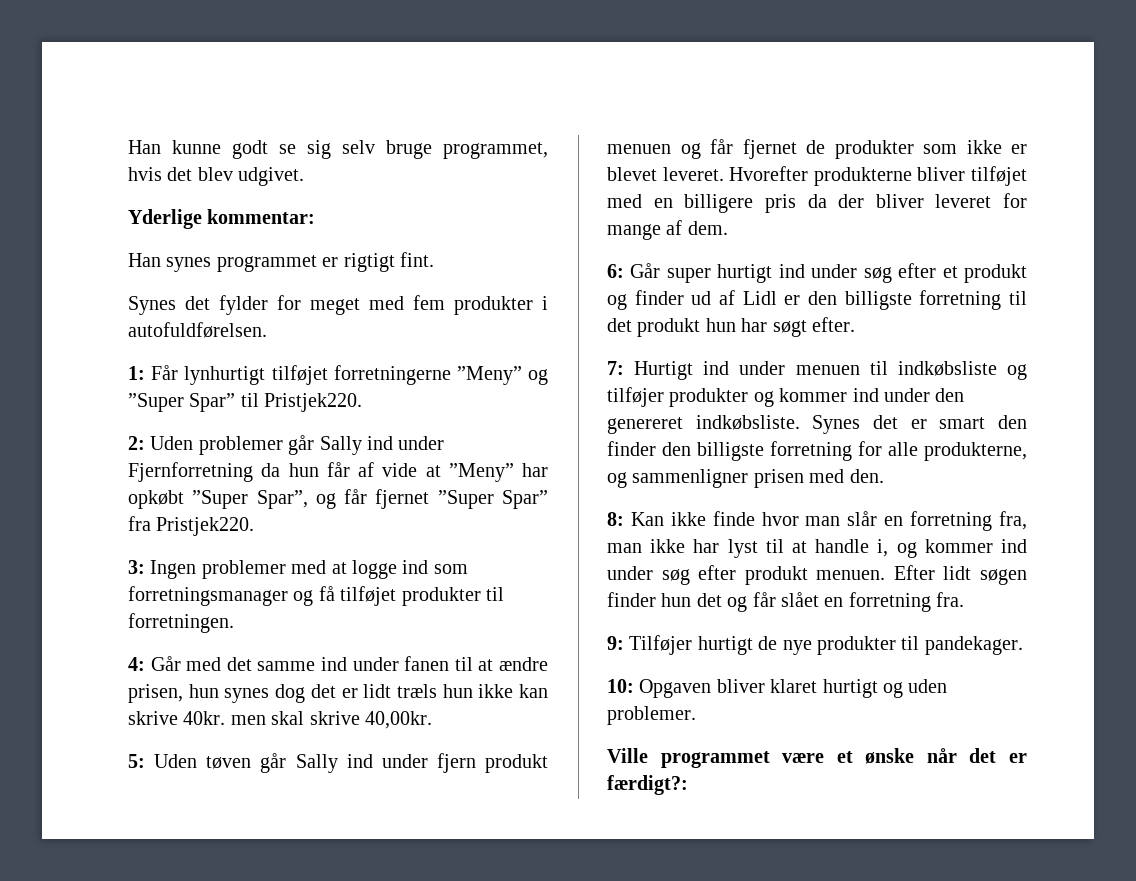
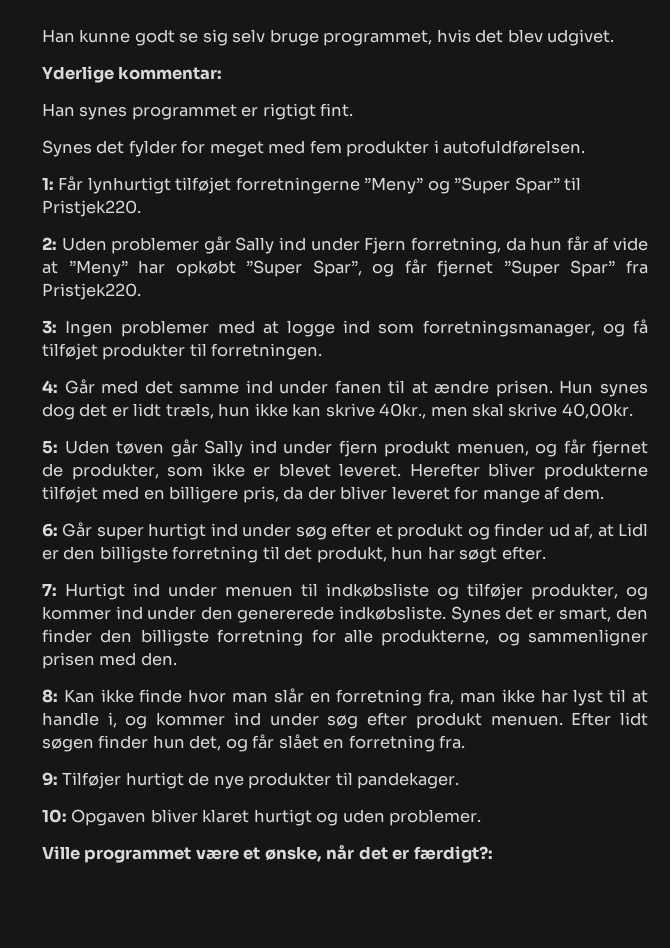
- 2: Uden problemer går Sally ind under Fjernforretning da hun får af vide at ”Meny” har opkøbt ”Super Spar”, og får fjernet ”Super Spar” fra Pristjek220.
+ 2: Uden problemer går Sally ind under Fjern forretning, da hun får af vide at ”Meny” har opkøbt ”Super Spar”, og får fjernet ”Super Spar” fra Pristjek220.
- 3: Ingen problemer med at logge ind som forretningsmanager og få tilføjet produkter til forretningen.
+ 3: Ingen problemer med at logge ind som forretningsmanager, og få tilføjet produkter til forretningen.
- 4: Går med det samme ind under fanen til at ændre prisen, hun synes dog det er lidt træls hun ikke kan skrive 40kr. men skal skrive 40,00kr.
+ 4: Går med det samme ind under fanen til at ændre prisen. Hun synes dog det er lidt træls, hun ikke kan skrive 40kr., men skal skrive 40,00kr.
- 5: Uden tøven går Sally ind under fjern produkt menuen og får fjernet de produkter som ikke er blevet leveret.
+ 5: Uden tøven går Sally ind under fjern produkt menuen, og får fjernet de produkter, som ikke er blevet leveret.
- Hvorefter produkterne bliver tilføjet med en billigere pris da der bliver leveret for mange af dem.
+ Herefter bliver produkterne tilføjet med en billigere pris, da der bliver leveret for mange af dem.
- 6: Går super hurtigt ind under søg efter et produkt og finder ud af Lidl er den billigste forretning til det produkt hun har søgt efter.
+ 6: Går super hurtigt ind under søg efter et produkt og finder ud af, at Lidl er den billigste forretning til det produkt, hun har søgt efter.
- 7: Hurtigt ind under menuen til indkøbsliste og tilføjer produkter og kommer ind under den genereret indkøbsliste.
+ 7: Hurtigt ind under menuen til indkøbsliste og tilføjer produkter, og kommer ind under den genererede indkøbsliste.
- Synes det er smart den finder den billigste forretning for alle produkterne, og sammenligner prisen med den.
+ Synes det er smart, den finder den billigste forretning for alle produkterne, og sammenligner prisen med den.
- Efter lidt søgen finder hun det og får slået en forretning fra.
+ Efter lidt søgen finder hun det, og får slået en forretning fra.
- Ville programmet være et ønske når det er færdigt?:
+ Ville programmet være et ønske, når det er færdigt?:

